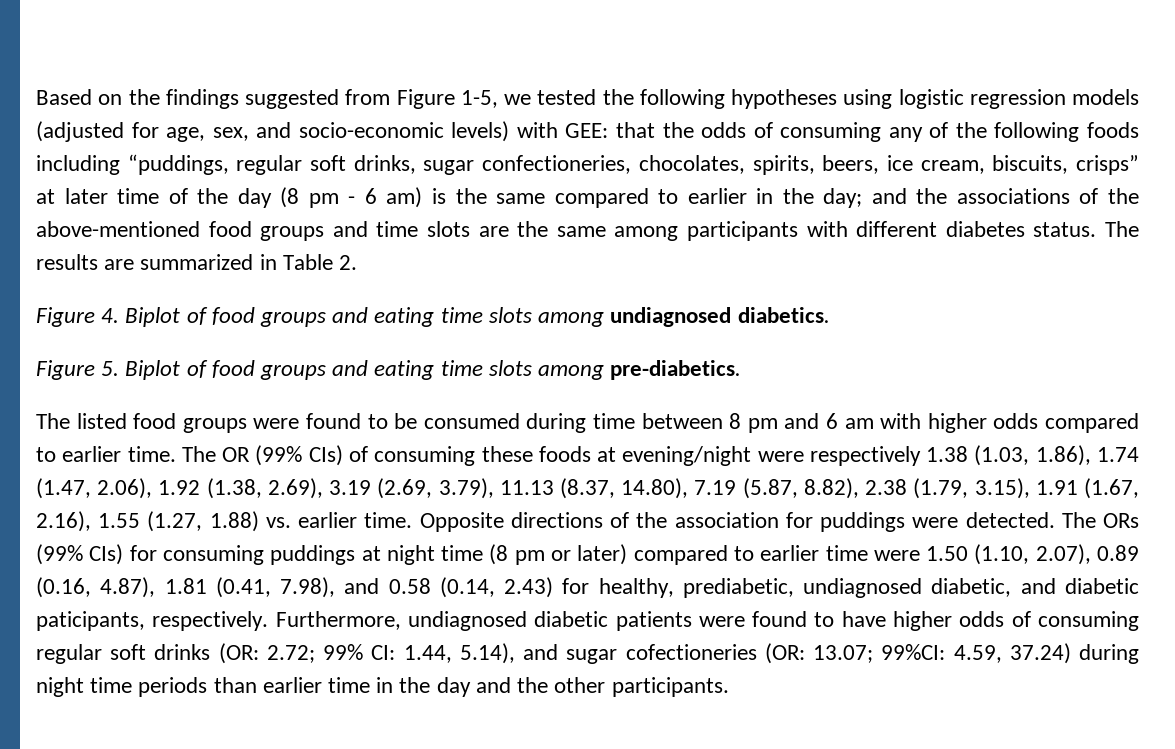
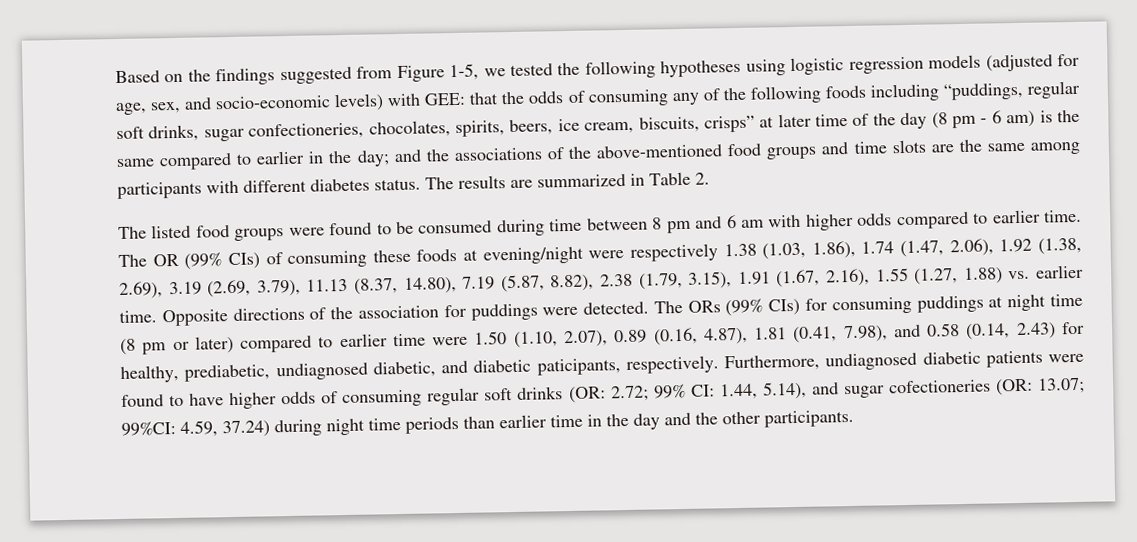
- Figure 4. Biplot of food groups and eating time slots among undiagnosed diabetics.
- Figure 5. Biplot of food groups and eating time slots among pre-diabetics.

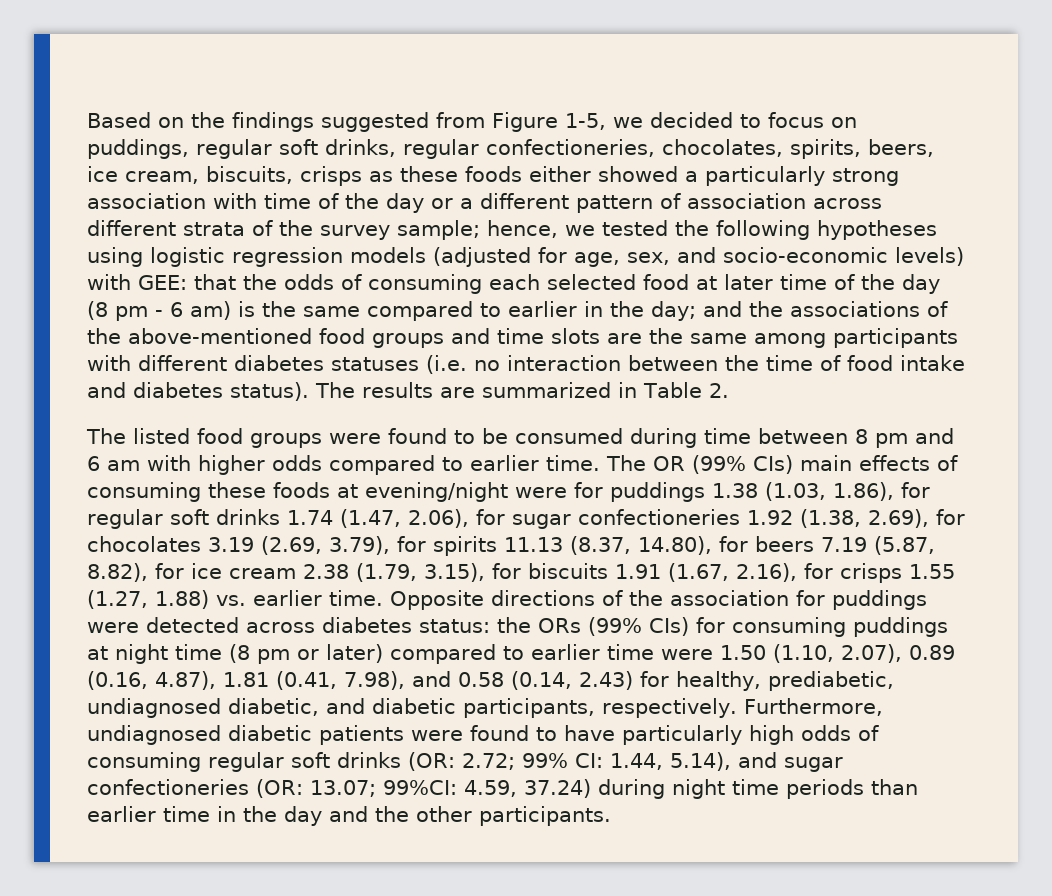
- Based on the findings suggested from Figure 1-5, we tested the following hypotheses using logistic regression models (adjusted for age, sex, and socio-economic levels) with GEE:
+ Based on the findings suggested from Figure 1-5, we decided to focus on puddings, regular soft drinks, regular confectioneries, chocolates, spirits, beers, ice cream, biscuits, crisps as these foods either showed a particularly strong association with time of the day or a different pattern of association across different strata of the survey sample; hence, we tested the following hypotheses using logistic regression models (adjusted for age, sex, and socio-economic levels) with GEE:
- that the odds of consuming any of the following foods including “puddings, regular soft drinks, sugar confectioneries, chocolates, spirits, beers, ice cream, biscuits, crisps” at later time of the day (8 pm - 6 am) is the same compared to earlier in the day;
+ that the odds of consuming each selected food at later time of the day (8 pm - 6 am) is the same compared to earlier in the day;
- and the associations of the above-mentioned food groups and time slots are the same among participants with different diabetes status.
+ and the associations of the above-mentioned food groups and time slots are the same among participants with different diabetes statuses (i.e. no interaction between the time of food intake and diabetes status).
- The OR (99% CIs) of consuming these foods at evening/night were respectively 1.38 (1.03, 1.86), 1.74 (1.47, 2.06), 1.92 (1.38, 2.69), 3.19 (2.69, 3.79), 11.13 (8.37, 14.80), 7.19 (5.87, 8.82), 2.38 (1.79, 3.15), 1.91 (1.67, 2.16), 1.55 (1.27, 1.88) vs. earlier time.
+ The OR (99% CIs) main effects of consuming these foods at evening/night were for puddings 1.38 (1.03, 1.86), for regular soft drinks 1.74 (1.47, 2.06), for sugar confectioneries 1.92 (1.38, 2.69), for chocolates 3.19 (2.69, 3.79), for spirits 11.13 (8.37, 14.80), for beers 7.19 (5.87, 8.82), for ice cream 2.38 (1.79, 3.15), for biscuits 1.91 (1.67, 2.16), for crisps 1.55 (1.27, 1.88) vs. earlier time.
- Opposite directions of the association for puddings were detected. The ORs (99% CIs) for consuming puddings at night time (8 pm or later) compared to earlier time were 1.50 (1.10, 2.07), 0.89 (0.16, 4.87), 1.81 (0.41, 7.98), and 0.58 (0.14, 2.43) for healthy, prediabetic, undiagnosed diabetic, and diabetic paticipants, respectively.
+ Opposite directions of the association for puddings were detected across diabetes status: the ORs (99% CIs) for consuming puddings at night time (8 pm or later) compared to earlier time were 1.50 (1.10, 2.07), 0.89 (0.16, 4.87), 1.81 (0.41, 7.98), and 0.58 (0.14, 2.43) for healthy, prediabetic, undiagnosed diabetic, and diabetic participants, respectively.
- Furthermore, undiagnosed diabetic patients were found to have higher odds of consuming regular soft drinks (OR: 2.72; 99% CI: 1.44, 5.14), and sugar cofectioneries (OR: 13.07; 99%CI: 4.59, 37.24) during night time periods than earlier time in the day and the other participants.
+ Furthermore, undiagnosed diabetic patients were found to have particularly high odds of consuming regular soft drinks (OR: 2.72; 99% CI: 1.44, 5.14), and sugar confectioneries (OR: 13.07; 99%CI: 4.59, 37.24) during night time periods than earlier time in the day and the other participants.

